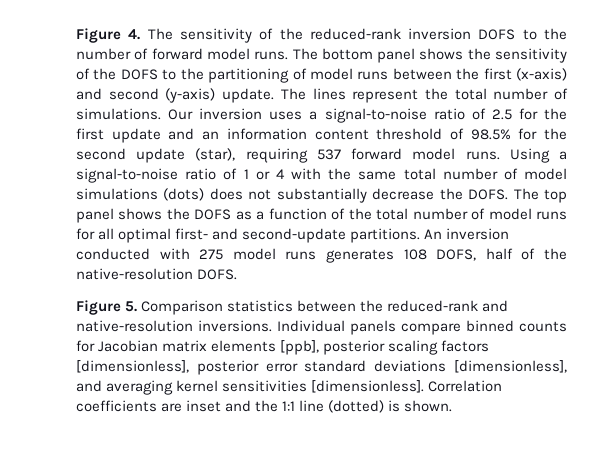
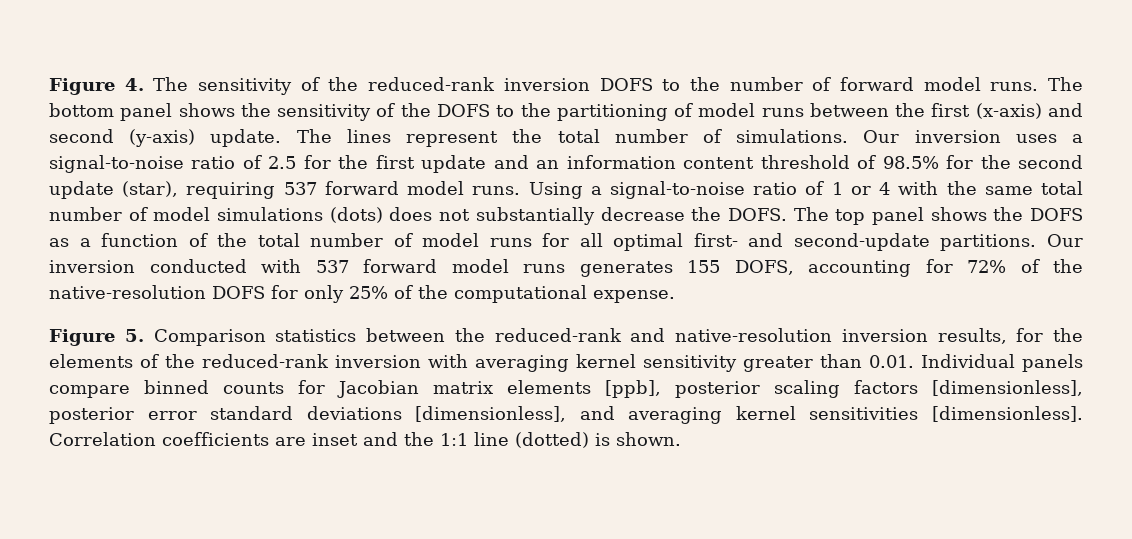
- An inversion conducted with 275 model runs generates 108 DOFS, half of the native-resolution DOFS.
+ Our inversion conducted with 537 forward model runs generates 155 DOFS, accounting for 72% of the native-resolution DOFS for only 25% of the computational expense.
- Figure 5. Comparison statistics between the reduced-rank and native-resolution inversions. Individual panels compare binned counts for Jacobian matrix elements [ppb], posterior scaling factors [dimensionless], posterior error standard deviations [dimensionless], and averaging kernel sensitivities [dimensionless].
+ Figure 5. Comparison statistics between the reduced-rank and native-resolution inversion results, for the elements of the reduced-rank inversion with averaging kernel sensitivity greater than 0.01. Individual panels compare binned counts for Jacobian matrix elements [ppb], posterior scaling factors [dimensionless], posterior error standard deviations [dimensionless], and averaging kernel sensitivities [dimensionless].

